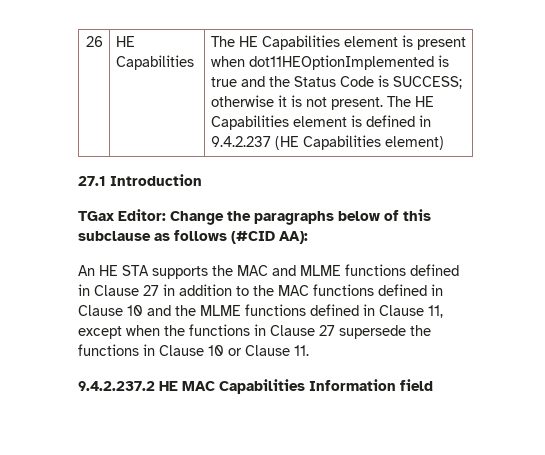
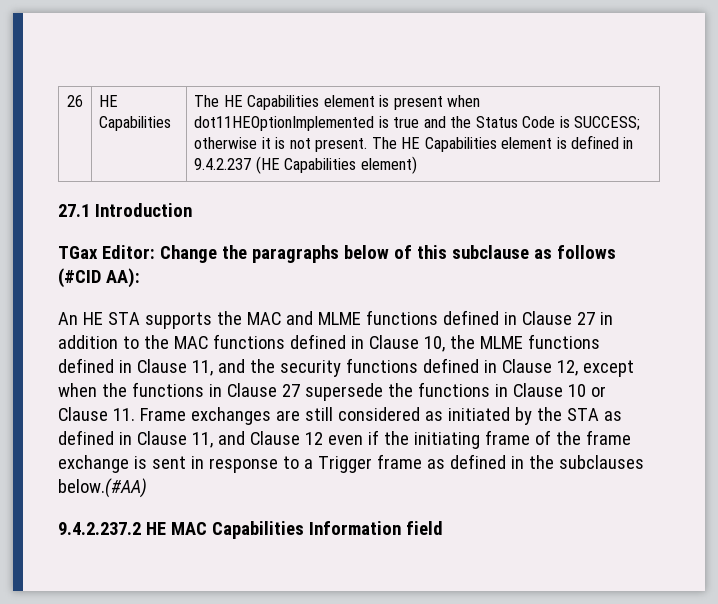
- An HE STA supports the MAC and MLME functions defined in Clause 27 in addition to the MAC functions defined in Clause 10 and the MLME functions defined in Clause 11, except when the functions in Clause 27 supersede the functions in Clause 10 or Clause 11.
+ An HE STA supports the MAC and MLME functions defined in Clause 27 in addition to the MAC functions defined in Clause 10, the MLME functions defined in Clause 11, and the security functions defined in Clause 12, except when the functions in Clause 27 supersede the functions in Clause 10 or Clause 11. Frame exchanges are still considered as initiated by the STA as defined in Clause 11, and Clause 12 even if the initiating frame of the frame exchange is sent in response to a Trigger frame as defined in the subclauses below.(#AA)

